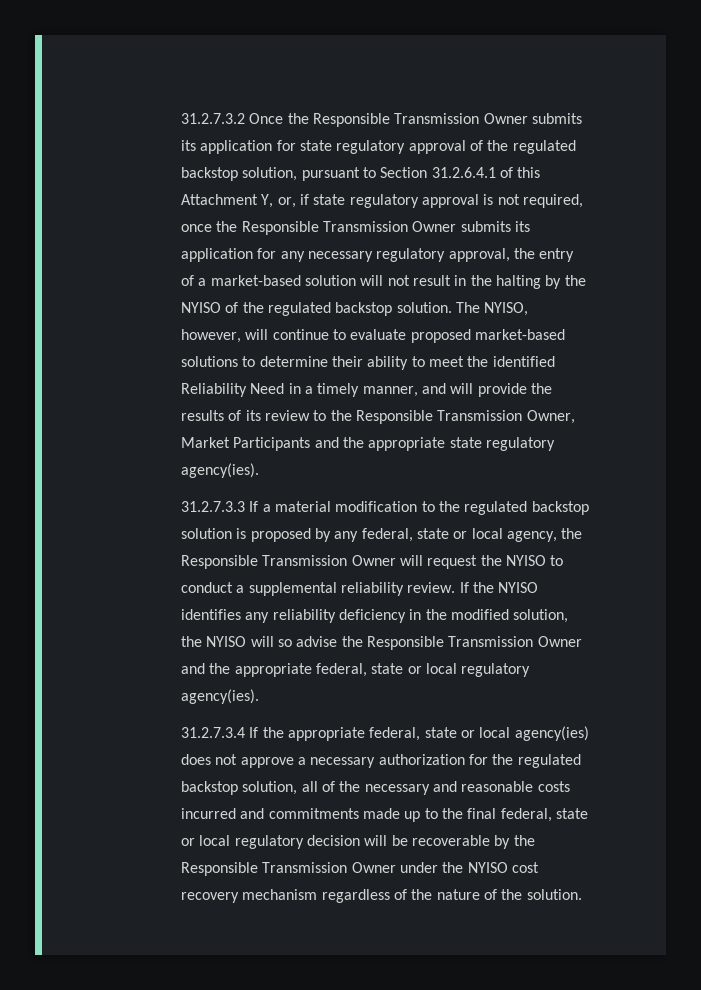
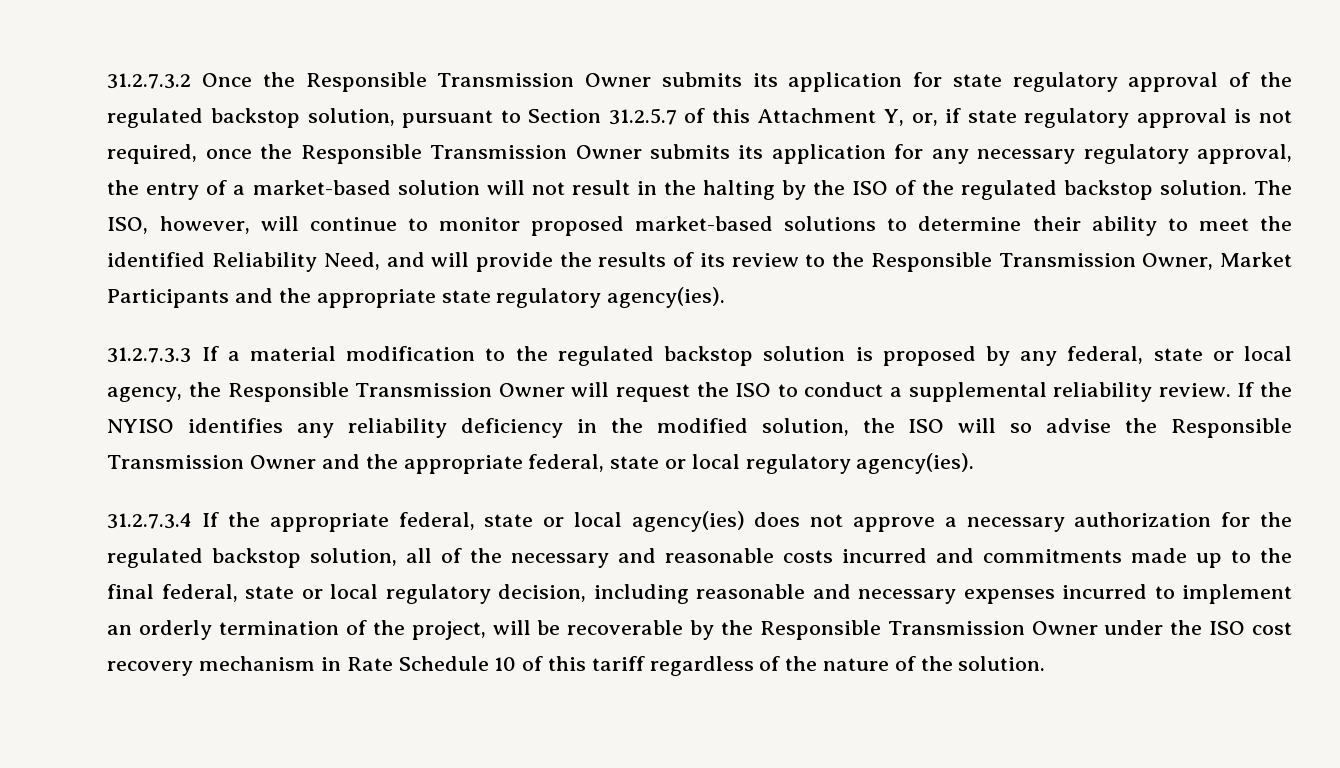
- 31.2.7.3.2 Once the Responsible Transmission Owner submits its application for state regulatory approval of the regulated backstop solution, pursuant to Section 31.2.6.4.1 of this Attachment Y, or, if state regulatory approval is not required, once the Responsible Transmission Owner submits its application for any necessary regulatory approval, the entry of a market-based solution will not result in the halting by the NYISO of the regulated backstop solution.
+ 31.2.7.3.2 Once the Responsible Transmission Owner submits its application for state regulatory approval of the regulated backstop solution, pursuant to Section 31.2.5.7 of this Attachment Y, or, if state regulatory approval is not required, once the Responsible Transmission Owner submits its application for any necessary regulatory approval, the entry of a market-based solution will not result in the halting by the ISO of the regulated backstop solution.
- The NYISO, however, will continue to evaluate proposed market-based solutions to determine their ability to meet the identified Reliability Need in a timely manner, and will provide the results of its review to the Responsible Transmission Owner, Market Participants and the appropriate state regulatory agency(ies).
+ The ISO, however, will continue to monitor proposed market-based solutions to determine their ability to meet the identified Reliability Need, and will provide the results of its review to the Responsible Transmission Owner, Market Participants and the appropriate state regulatory agency(ies).
- 31.2.7.3.3 If a material modification to the regulated backstop solution is proposed by any federal, state or local agency, the Responsible Transmission Owner will request the NYISO to conduct a supplemental reliability review.
+ 31.2.7.3.3 If a material modification to the regulated backstop solution is proposed by any federal, state or local agency, the Responsible Transmission Owner will request the ISO to conduct a supplemental reliability review.
- If the NYISO identifies any reliability deficiency in the modified solution, the NYISO will so advise the Responsible Transmission Owner and the appropriate federal, state or local regulatory agency(ies).
+ If the NYISO identifies any reliability deficiency in the modified solution, the ISO will so advise the Responsible Transmission Owner and the appropriate federal, state or local regulatory agency(ies).
- 31.2.7.3.4 If the appropriate federal, state or local agency(ies) does not approve a necessary authorization for the regulated backstop solution, all of the necessary and reasonable costs incurred and commitments made up to the final federal, state or local regulatory decision will be recoverable by the Responsible Transmission Owner under the NYISO cost recovery mechanism regardless of the nature of the solution.
+ 31.2.7.3.4 If the appropriate federal, state or local agency(ies) does not approve a necessary authorization for the regulated backstop solution, all of the necessary and reasonable costs incurred and commitments made up to the final federal, state or local regulatory decision, including reasonable and necessary expenses incurred to implement an orderly termination of the project, will be recoverable by the Responsible Transmission Owner under the ISO cost recovery mechanism in Rate Schedule 10 of this tariff regardless of the nature of the solution.

